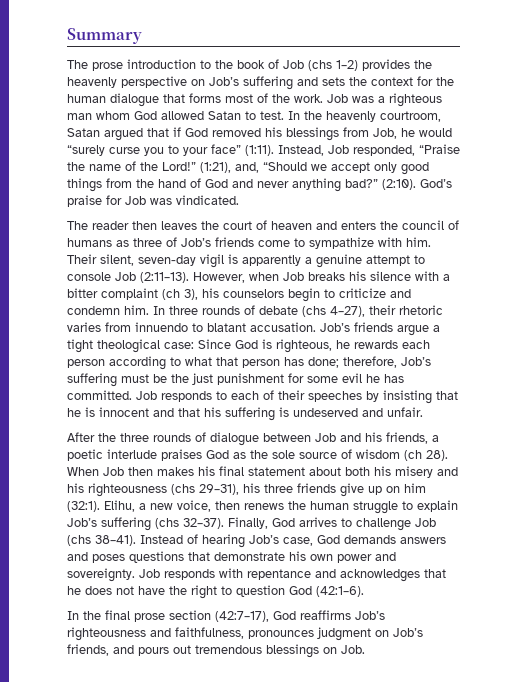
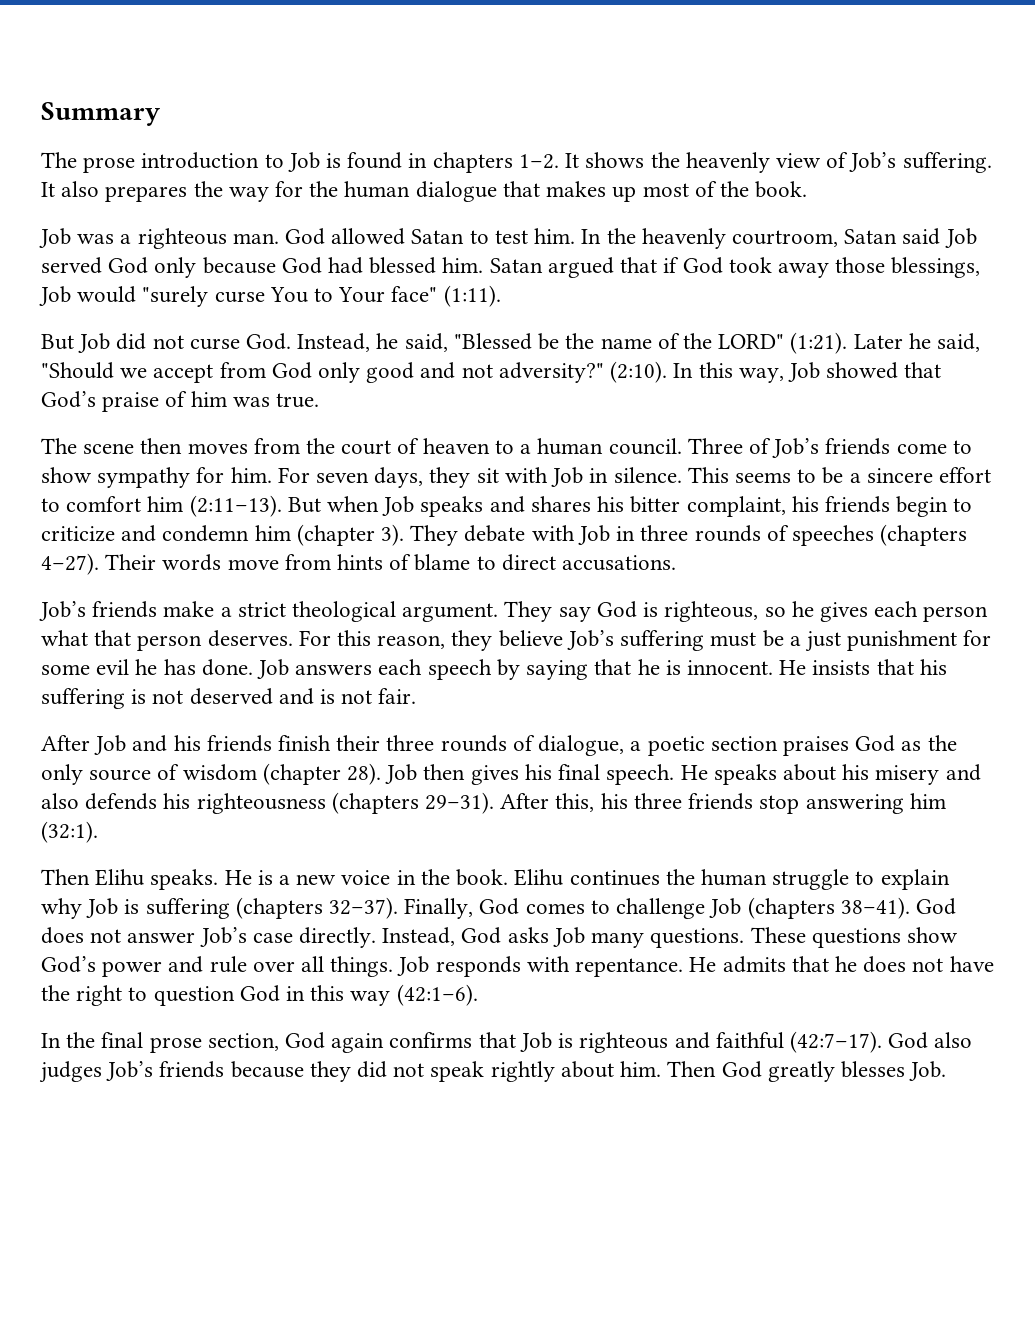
- The prose introduction to the book of Job (chs 1–2) provides the heavenly perspective on Job’s suffering and sets the context for the human dialogue that forms most of the work. Job was a righteous man whom God allowed Satan to test.
+ The prose introduction to Job is found in chapters 1–2. It shows the heavenly view of Job’s suffering. It also prepares the way for the human dialogue that makes up most of the book.
+ Job was a righteous man. God allowed Satan to test him.
- In the heavenly courtroom, Satan argued that if God removed his blessings from Job, he would “surely curse you to your face” (1:11). Instead, Job responded, “Praise the name of the Lord!” (1:21), and, “Should we accept only good things from the hand of God and never anything bad?” (2:10). God’s praise for Job was vindicated.
- The reader then leaves the court of heaven and enters the council of humans as three of Job’s friends come to sympathize with him. Their silent, seven-day vigil is apparently a genuine attempt to console Job (2:11–13). However, when Job breaks his silence with a bitter complaint (ch 3), his counselors begin to criticize and condemn him. In three rounds of debate (chs 4–27), their rhetoric varies from innuendo to blatant accusation. Job’s friends argue a tight theological case: Since God is righteous, he rewards each person according to what that person has done; therefore, Job’s suffering must be the just punishment for some evil he has committed. Job responds to each of their speeches by insisting that he is innocent and that his suffering is undeserved and unfair.
- After the three rounds of dialogue between Job and his friends, a poetic interlude praises God as the sole source of wisdom (ch 28). When Job then makes his final statement about both his misery and his righteousness (chs 29–31), his three friends give up on him (32:1). Elihu, a new voice, then renews the human struggle to explain Job’s suffering (chs 32–37).
+ In the heavenly courtroom, Satan said Job served God only because God had blessed him. Satan argued that if God took away those blessings, Job would "surely curse You to Your face" (1:11).
+ But Job did not curse God. Instead, he said, "Blessed be the name of the LORD" (1:21). Later he said, "Should we accept from God only good and not adversity?" (2:10). In this way, Job showed that God’s praise of him was true.
+ The scene then moves from the court of heaven to a human council. Three of Job’s friends come to show sympathy for him. For seven days, they sit with Job in silence. This seems to be a sincere effort to comfort him (2:11–13). But when Job speaks and shares his bitter complaint, his friends begin to criticize and condemn him (chapter 3). They debate with Job in three rounds of speeches (chapters 4–27). Their words move from hints of blame to direct accusations.
+ Job’s friends make a strict theological argument. They say God is righteous, so he gives each person what that person deserves. For this reason, they believe Job’s suffering must be a just punishment for some evil he has done. Job answers each speech by saying that he is innocent. He insists that his suffering is not deserved and is not fair.
+ After Job and his friends finish their three rounds of dialogue, a poetic section praises God as the only source of wisdom (chapter 28). Job then gives his final speech. He speaks about his misery and also defends his righteousness (chapters 29–31). After this, his three friends stop answering him (32:1).
+ Then Elihu speaks. He is a new voice in the book. Elihu continues the human struggle to explain why Job is suffering (chapters 32–37).
- Finally, God arrives to challenge Job (chs 38–41). Instead of hearing Job’s case, God demands answers and poses questions that demonstrate his own power and sovereignty. Job responds with repentance and acknowledges that he does not have the right to question God (42:1–6).
+ Finally, God comes to challenge Job (chapters 38–41). God does not answer Job’s case directly. Instead, God asks Job many questions. These questions show God’s power and rule over all things. Job responds with repentance. He admits that he does not have the right to question God in this way (42:1–6).
- In the final prose section (42:7–17), God reaffirms Job’s righteousness and faithfulness, pronounces judgment on Job’s friends, and pours out tremendous blessings on Job.
+ In the final prose section, God again confirms that Job is righteous and faithful (42:7–17). God also judges Job’s friends because they did not speak rightly about him. Then God greatly blesses Job.

